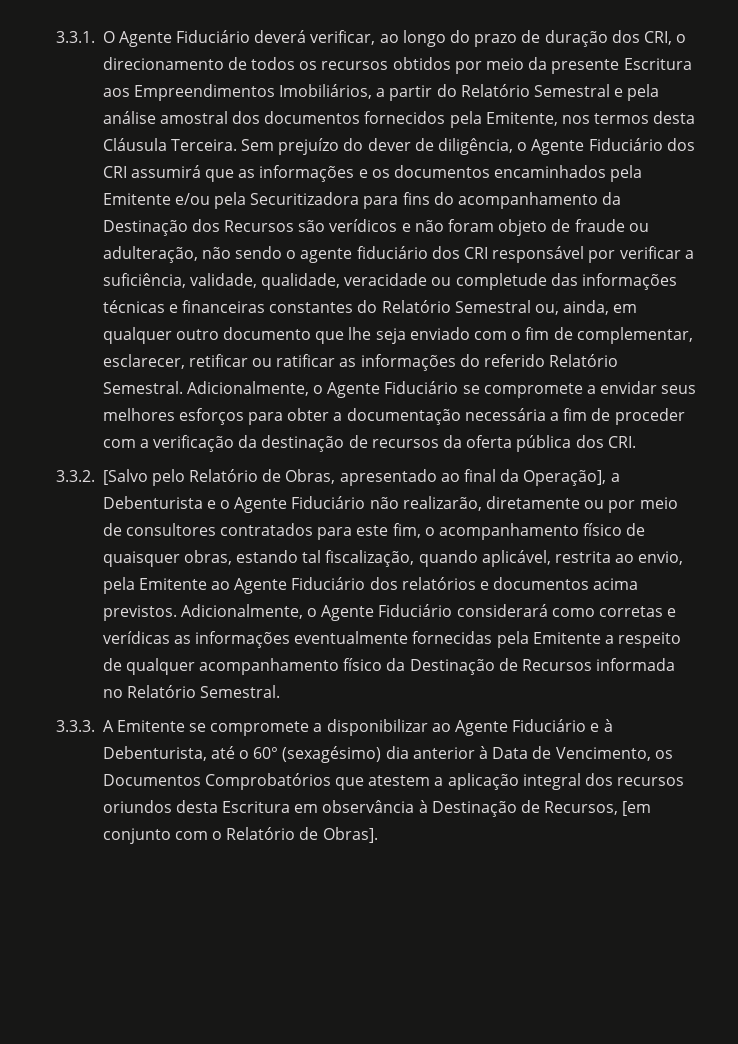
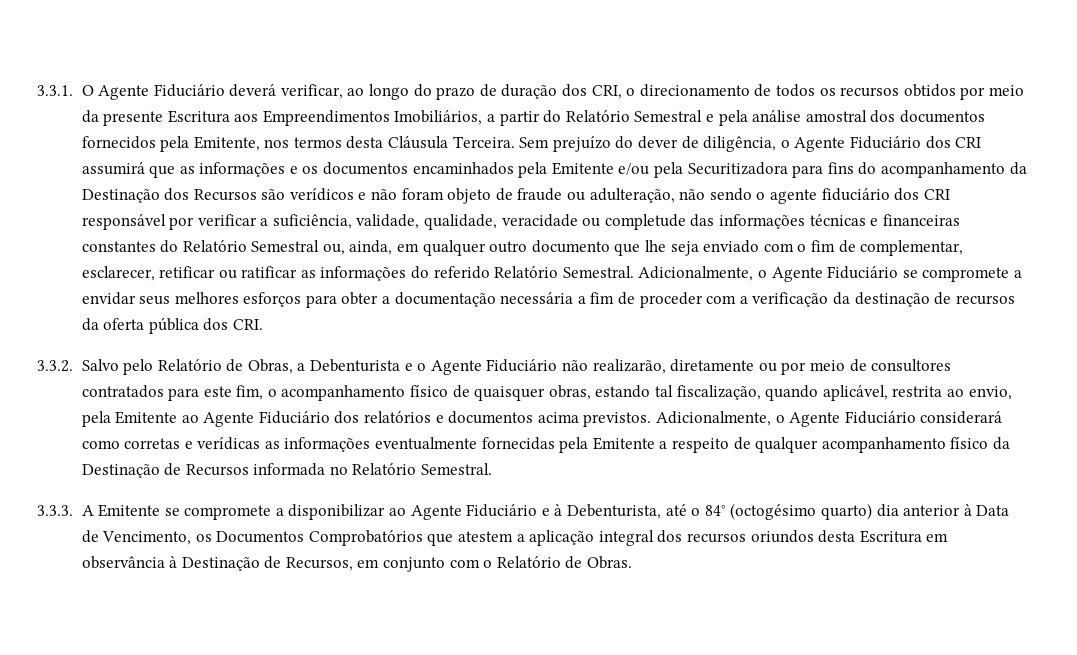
- 3.3.2. [Salvo pelo Relatório de Obras, apresentado ao final da Operação], a Debenturista e o Agente Fiduciário não realizarão, diretamente ou por meio de consultores contratados para este fim, o acompanhamento físico de quaisquer obras, estando tal fiscalização, quando aplicável, restrita ao envio, pela Emitente ao Agente Fiduciário dos relatórios e documentos acima previstos.
+ 3.3.2. Salvo pelo Relatório de Obras, a Debenturista e o Agente Fiduciário não realizarão, diretamente ou por meio de consultores contratados para este fim, o acompanhamento físico de quaisquer obras, estando tal fiscalização, quando aplicável, restrita ao envio, pela Emitente ao Agente Fiduciário dos relatórios e documentos acima previstos.
- 3.3.3. A Emitente se compromete a disponibilizar ao Agente Fiduciário e à Debenturista, até o 60° (sexagésimo) dia anterior à Data de Vencimento, os Documentos Comprobatórios que atestem a aplicação integral dos recursos oriundos desta Escritura em observância à Destinação de Recursos, [em conjunto com o Relatório de Obras].
+ 3.3.3. A Emitente se compromete a disponibilizar ao Agente Fiduciário e à Debenturista, até o 84° (octogésimo quarto) dia anterior à Data de Vencimento, os Documentos Comprobatórios que atestem a aplicação integral dos recursos oriundos desta Escritura em observância à Destinação de Recursos, em conjunto com o Relatório de Obras.

